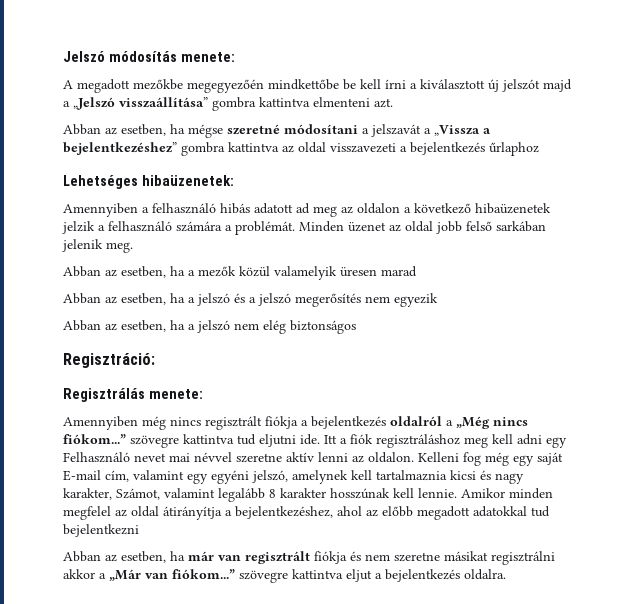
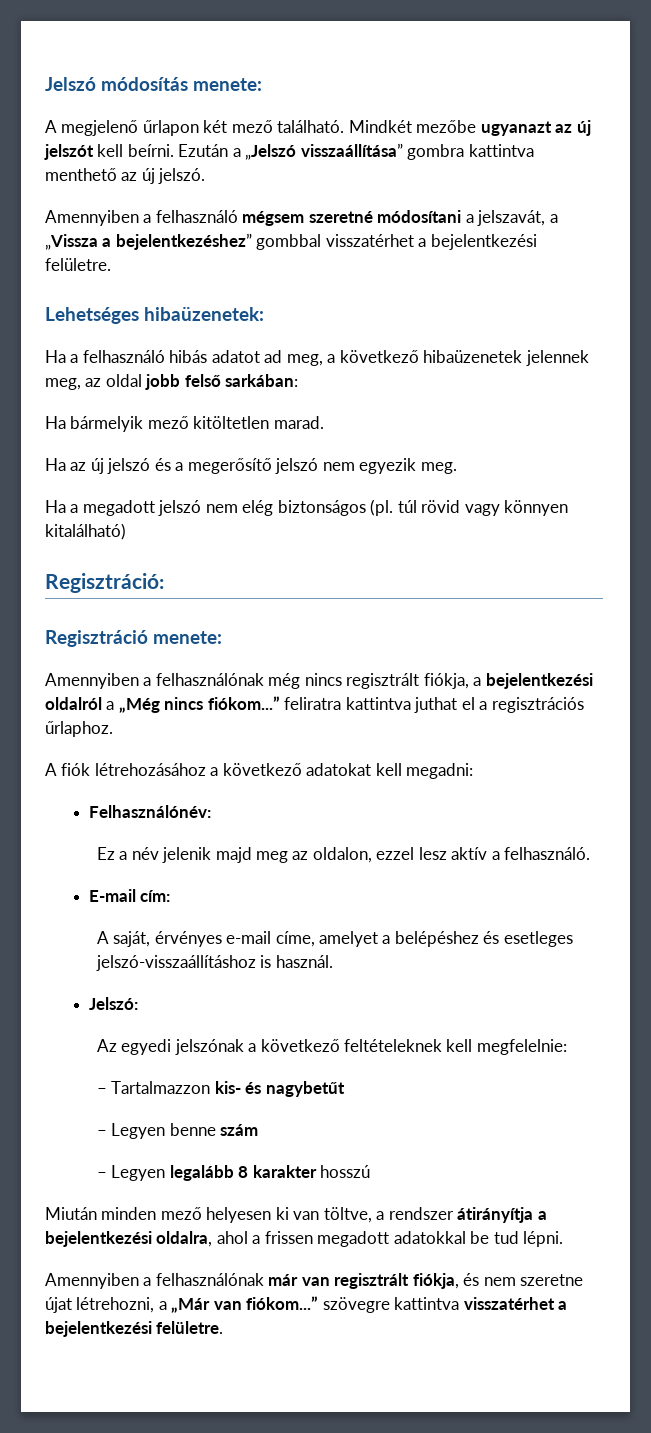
- A megadott mezőkbe megegyezőén mindkettőbe be kell írni a kiválasztott új jelszót majd a „Jelszó visszaállítása” gombra kattintva elmenteni azt.
- Abban az esetben, ha mégse szeretné módosítani a jelszavát a „Vissza a bejelentkezéshez” gombra kattintva az oldal visszavezeti a bejelentkezés űrlaphoz
+ A megjelenő űrlapon két mező található. Mindkét mezőbe ugyanazt az új jelszót kell beírni. Ezután a „Jelszó visszaállítása” gombra kattintva menthető az új jelszó.
+ Amennyiben a felhasználó mégsem szeretné módosítani a jelszavát, a „Vissza a bejelentkezéshez” gombbal visszatérhet a bejelentkezési felületre.
- Amennyiben a felhasználó hibás adatott ad meg az oldalon a következő hibaüzenetek jelzik a felhasználó számára a problémát. Minden üzenet az oldal jobb felső sarkában jelenik meg.
- Abban az esetben, ha a mezők közül valamelyik üresen marad
- Abban az esetben, ha a jelszó és a jelszó megerősítés nem egyezik
- Abban az esetben, ha a jelszó nem elég biztonságos
+ Ha a felhasználó hibás adatot ad meg, a következő hibaüzenetek jelennek meg, az oldal jobb felső sarkában:
+ Ha bármelyik mező kitöltetlen marad.
+ Ha az új jelszó és a megerősítő jelszó nem egyezik meg.
+ Ha a megadott jelszó nem elég biztonságos (pl. túl rövid vagy könnyen kitalálható)
- Regisztrálás menete:
+ Regisztráció menete:
- Amennyiben még nincs regisztrált fiókja a bejelentkezés oldalról a „Még nincs fiókom...” szövegre kattintva tud eljutni ide. Itt a fiók regisztráláshoz meg kell adni egy Felhasználó nevet mai névvel szeretne aktív lenni az oldalon. Kelleni fog még egy saját E-mail cím, valamint egy egyéni jelszó, amelynek kell tartalmaznia kicsi és nagy karakter, Számot, valamint legalább 8 karakter hosszúnak kell lennie. Amikor minden megfelel az oldal átirányítja a bejelentkezéshez, ahol az előbb megadott adatokkal tud bejelentkezni
- Abban az esetben, ha már van regisztrált fiókja és nem szeretne másikat regisztrálni akkor a „Már van fiókom...” szövegre kattintva eljut a bejelentkezés oldalra.
+ Amennyiben a felhasználónak még nincs regisztrált fiókja, a bejelentkezési oldalról a „Még nincs fiókom...” feliratra kattintva juthat el a regisztrációs űrlaphoz.
+ A fiók létrehozásához a következő adatokat kell megadni:
+ Felhasználónév:
+ Ez a név jelenik majd meg az oldalon, ezzel lesz aktív a felhasználó.
+ E-mail cím:
+ A saját, érvényes e-mail címe, amelyet a belépéshez és esetleges jelszó-visszaállításhoz is használ.
+ Jelszó:
+ Az egyedi jelszónak a következő feltételeknek kell megfelelnie:
+ – Tartalmazzon kis- és nagybetűt
+ – Legyen benne szám
+ – Legyen legalább 8 karakter hosszú
+ Miután minden mező helyesen ki van töltve, a rendszer átirányítja a bejelentkezési oldalra, ahol a frissen megadott adatokkal be tud lépni.
+ Amennyiben a felhasználónak már van regisztrált fiókja, és nem szeretne újat létrehozni, a „Már van fiókom...” szövegre kattintva visszatérhet a bejelentkezési felületre.

